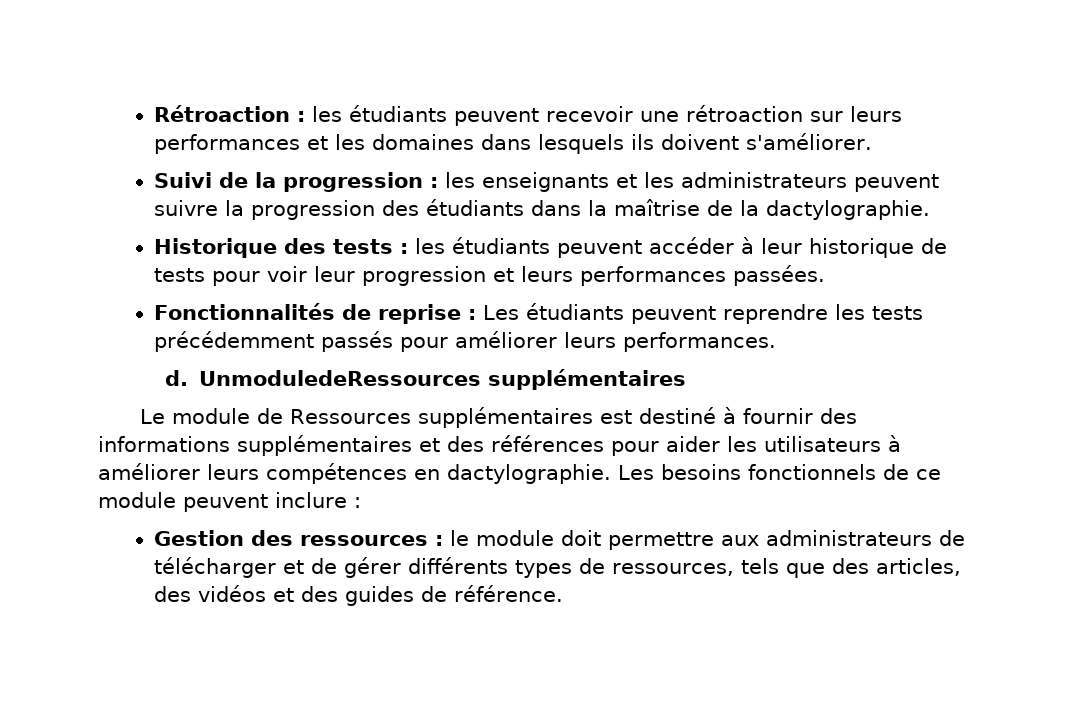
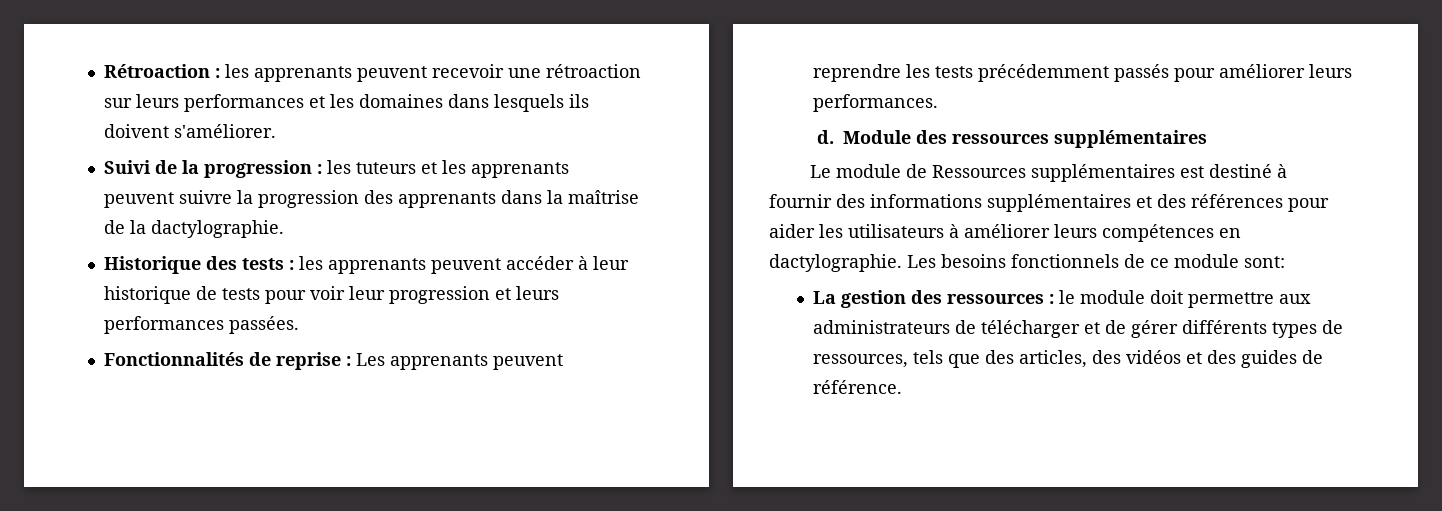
- Rétroaction : les étudiants peuvent recevoir une rétroaction sur leurs performances et les domaines dans lesquels ils doivent s'améliorer.
+ Rétroaction : les apprenants peuvent recevoir une rétroaction sur leurs performances et les domaines dans lesquels ils doivent s'améliorer.
- Suivi de la progression : les enseignants et les administrateurs peuvent suivre la progression des étudiants dans la maîtrise de la dactylographie.
+ Suivi de la progression : les tuteurs et les apprenants peuvent suivre la progression des apprenants dans la maîtrise de la dactylographie.
- Historique des tests : les étudiants peuvent accéder à leur historique de tests pour voir leur progression et leurs performances passées.
+ Historique des tests : les apprenants peuvent accéder à leur historique de tests pour voir leur progression et leurs performances passées.
- Fonctionnalités de reprise : Les étudiants peuvent reprendre les tests précédemment passés pour améliorer leurs performances.
+ Fonctionnalités de reprise : Les apprenants peuvent reprendre les tests précédemment passés pour améliorer leurs performances.
- UnmoduledeRessources supplémentaires
+ Module des ressources supplémentaires
- Les besoins fonctionnels de ce module peuvent inclure :
- Gestion des ressources : le module doit permettre aux administrateurs de télécharger et de gérer différents types de ressources, tels que des articles, des vidéos et des guides de référence.
+ Les besoins fonctionnels de ce module sont:
+ La gestion des ressources : le module doit permettre aux administrateurs de télécharger et de gérer différents types de ressources, tels que des articles, des vidéos et des guides de référence.

